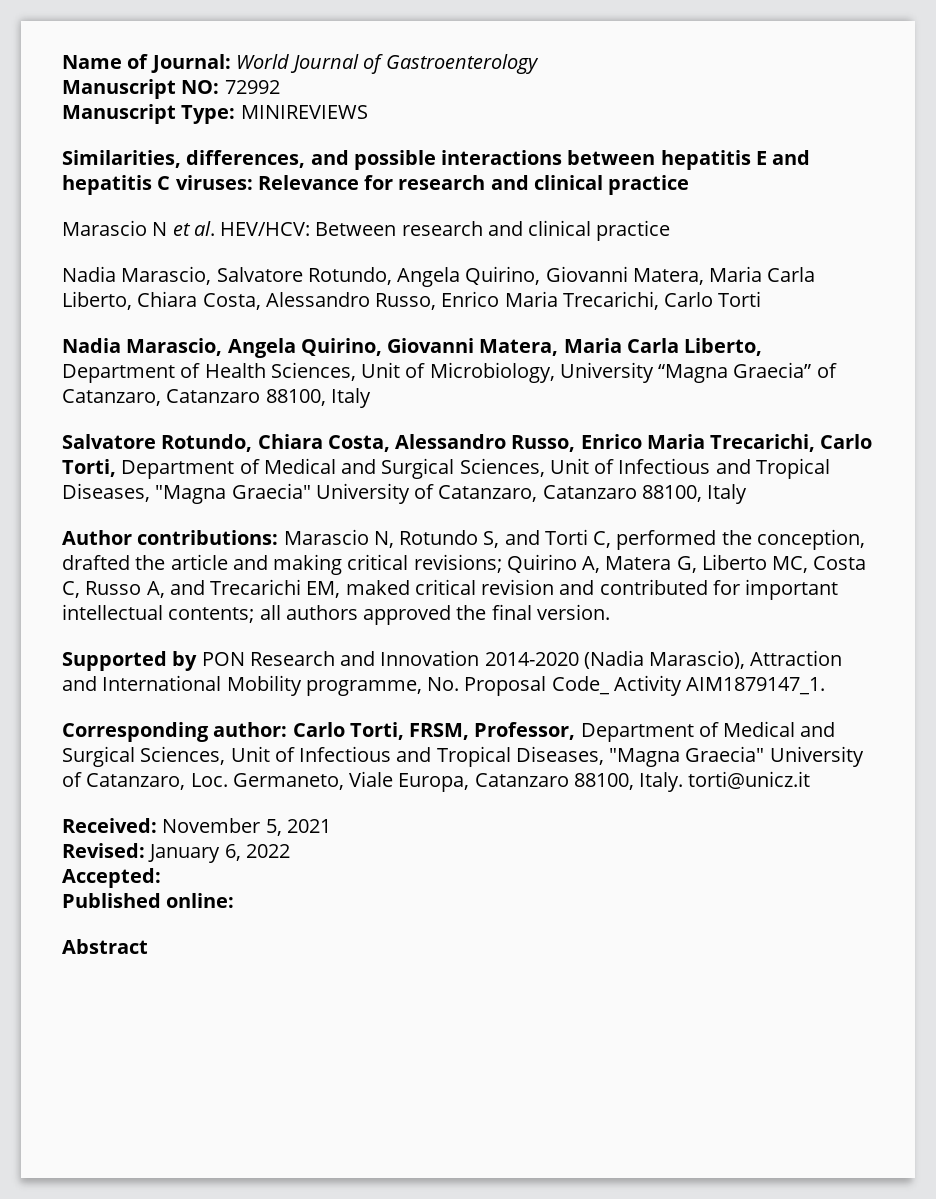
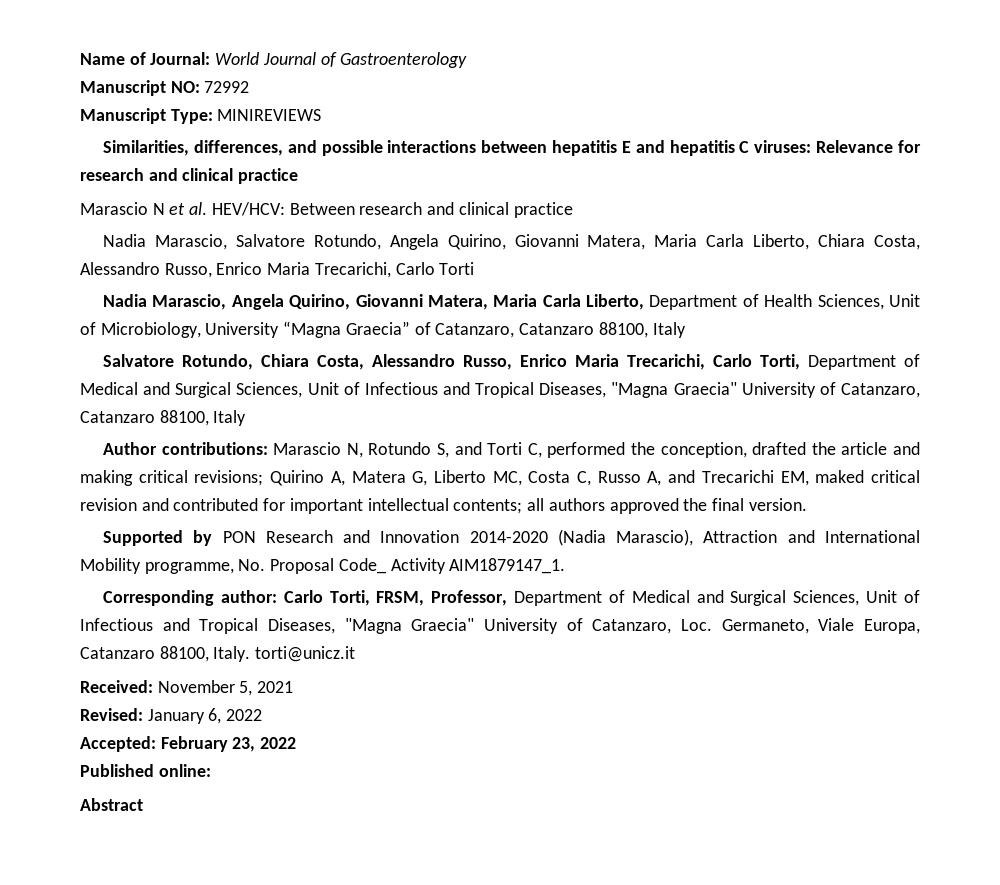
- Accepted:
+ Accepted: February 23, 2022

